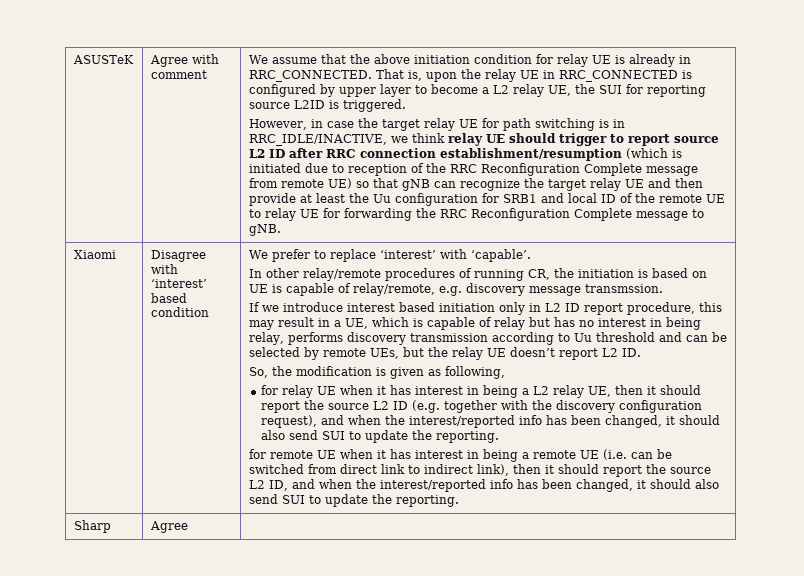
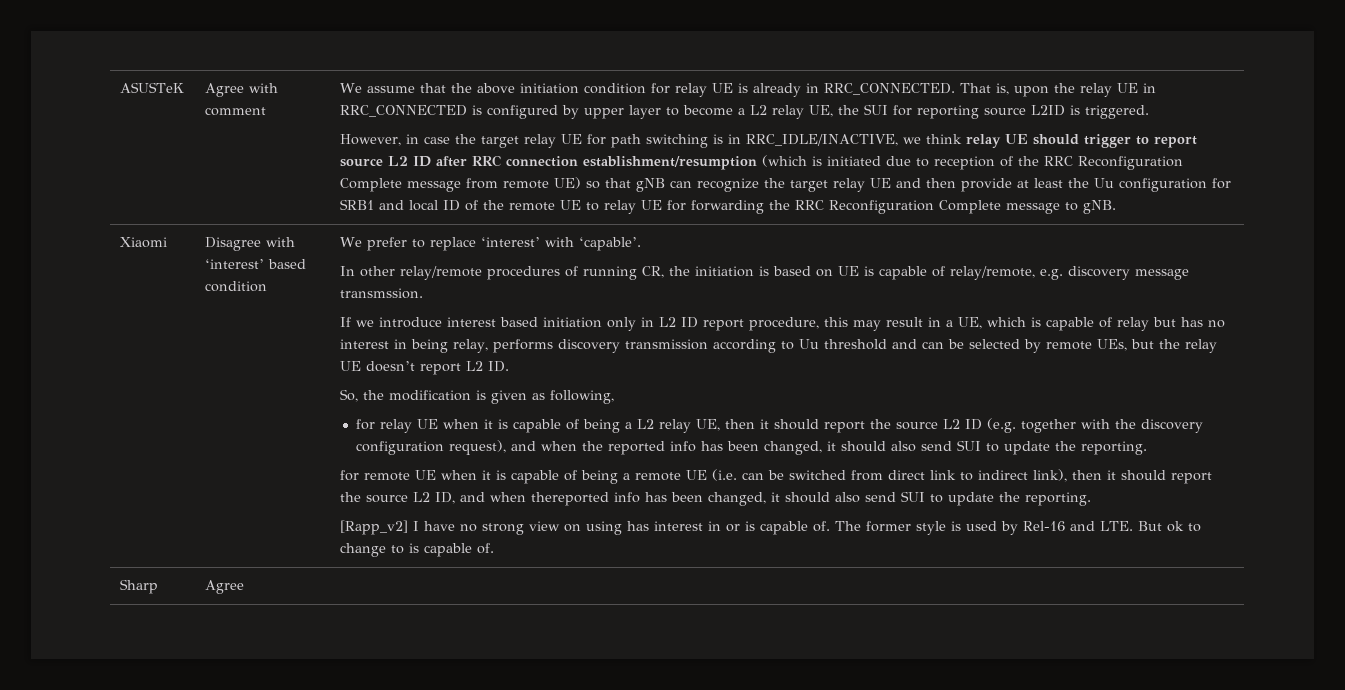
- for relay UE when it has interest in being a L2 relay UE, then it should report the source L2 ID (e.g. together with the discovery configuration request), and when the interest/reported info has been changed, it should also send SUI to update the reporting.
+ for relay UE when it is capable of being a L2 relay UE, then it should report the source L2 ID (e.g. together with the discovery configuration request), and when the reported info has been changed, it should also send SUI to update the reporting.
- for remote UE when it has interest in being a remote UE (i.e. can be switched from direct link to indirect link), then it should report the source L2 ID, and when the interest/reported info has been changed, it should also send SUI to update the reporting.
+ for remote UE when it is capable of being a remote UE (i.e. can be switched from direct link to indirect link), then it should report the source L2 ID, and when thereported info has been changed, it should also send SUI to update the reporting.
+ [Rapp_v2] I have no strong view on using has interest in or is capable of. The former style is used by Rel-16 and LTE. But ok to change to is capable of.

